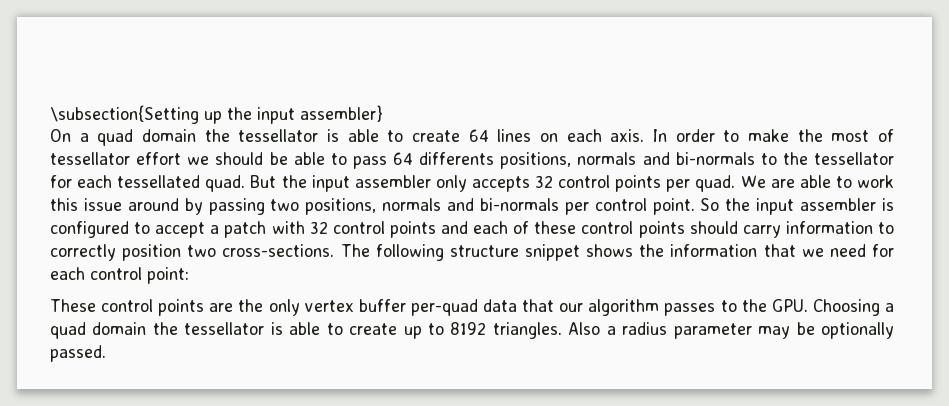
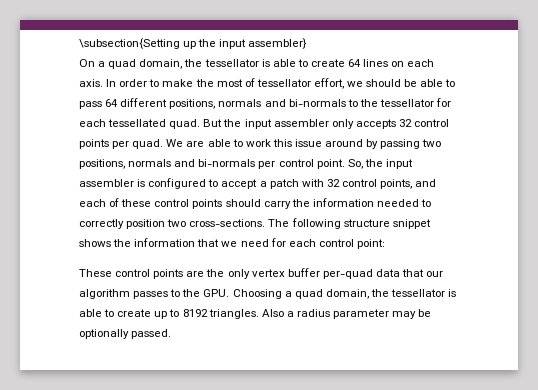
- On a quad domain the tessellator is able to create 64 lines on each axis.
+ On a quad domain, the tessellator is able to create 64 lines on each axis.
- In order to make the most of tessellator effort we should be able to pass 64 differents positions, normals and bi-normals to the tessellator for each tessellated quad.
+ In order to make the most of tessellator effort, we should be able to pass 64 different positions, normals and bi-normals to the tessellator for each tessellated quad.
- So the input assembler is configured to accept a patch with 32 control points and each of these control points should carry information to correctly position two cross-sections.
+ So, the input assembler is configured to accept a patch with 32 control points, and each of these control points should carry the information needed to correctly position two cross-sections.
- These control points are the only vertex buffer per-quad data that our algorithm passes to the GPU. Choosing a quad domain the tessellator is able to create up to 8192 triangles.
+ These control points are the only vertex buffer per-quad data that our algorithm passes to the GPU. Choosing a quad domain, the tessellator is able to create up to 8192 triangles.

